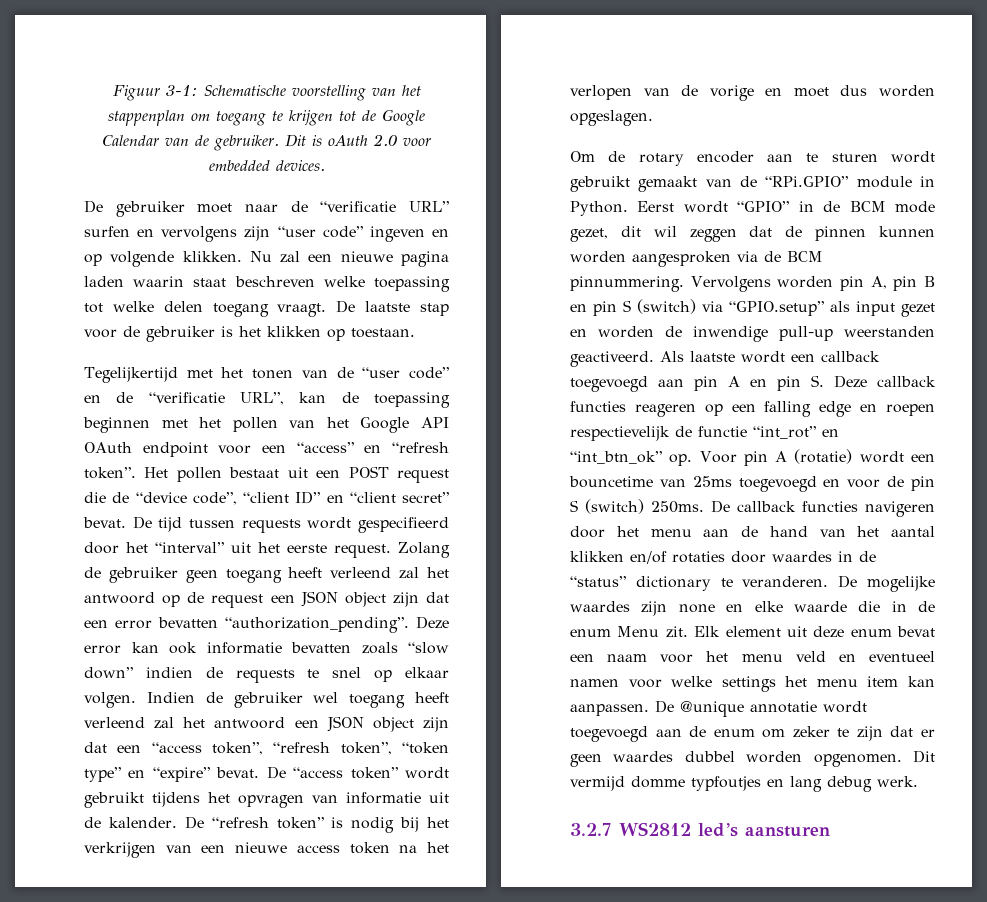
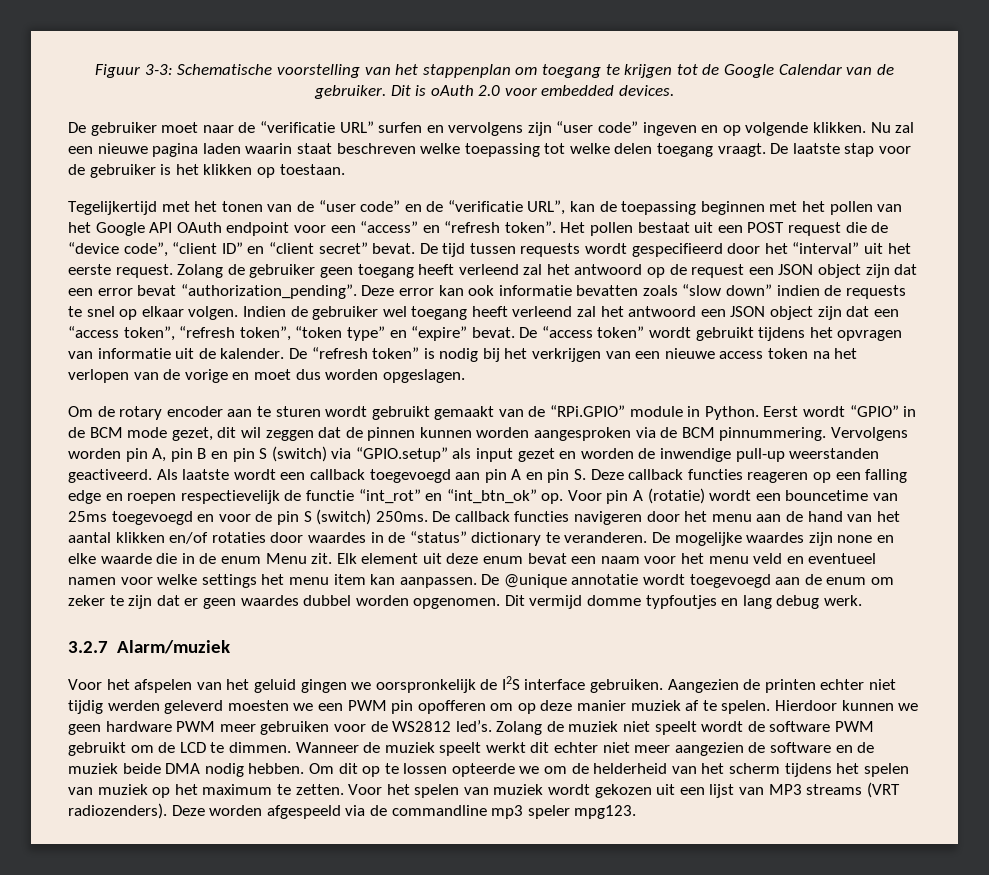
- Figuur 3-1: Schematische voorstelling van het stappenplan om toegang te krijgen tot de Google Calendar van de gebruiker.
+ Figuur 3-3: Schematische voorstelling van het stappenplan om toegang te krijgen tot de Google Calendar van de gebruiker.
- Zolang de gebruiker geen toegang heeft verleend zal het antwoord op de request een JSON object zijn dat een error bevatten “authorization_pending”.
+ Zolang de gebruiker geen toegang heeft verleend zal het antwoord op de request een JSON object zijn dat een error bevat “authorization_pending”.
- 3.2.7 WS2812 led’s aansturen
+ 3.2.7 Alarm/muziek
+ Voor het afspelen van het geluid gingen we oorspronkelijk de I2S interface gebruiken. Aangezien de printen echter niet tijdig werden geleverd moesten we een PWM pin opofferen om op deze manier muziek af te spelen. Hierdoor kunnen we geen hardware PWM meer gebruiken voor de WS2812 led’s. Zolang de muziek niet speelt wordt de software PWM gebruikt om de LCD te dimmen. Wanneer de muziek speelt werkt dit echter niet meer aangezien de software en de muziek beide DMA nodig hebben. Om dit op te lossen opteerde we om de helderheid van het scherm tijdens het spelen van muziek op het maximum te zetten. Voor het spelen van muziek wordt gekozen uit een lijst van MP3 streams (VRT radiozenders). Deze worden afgespeeld via de commandline mp3 speler mpg123.

